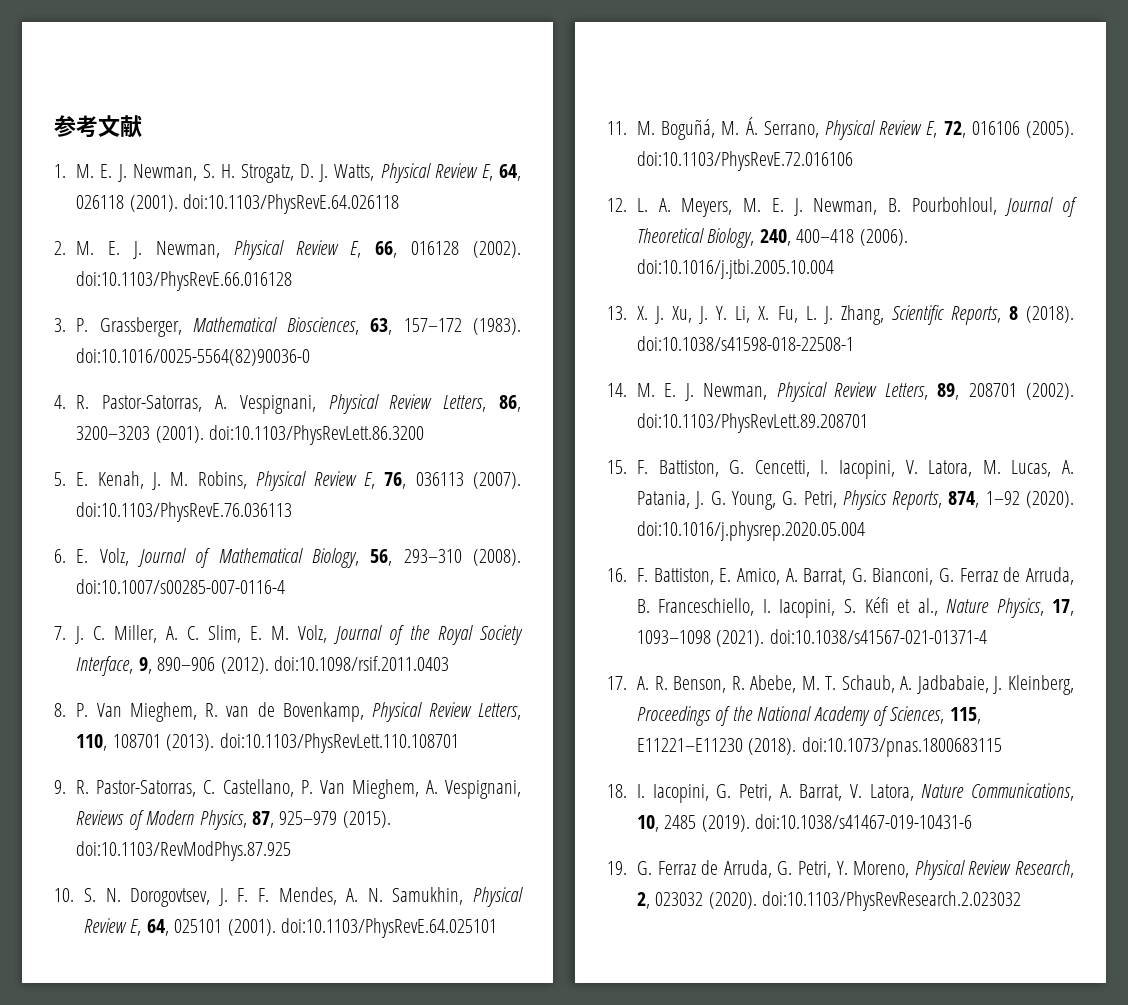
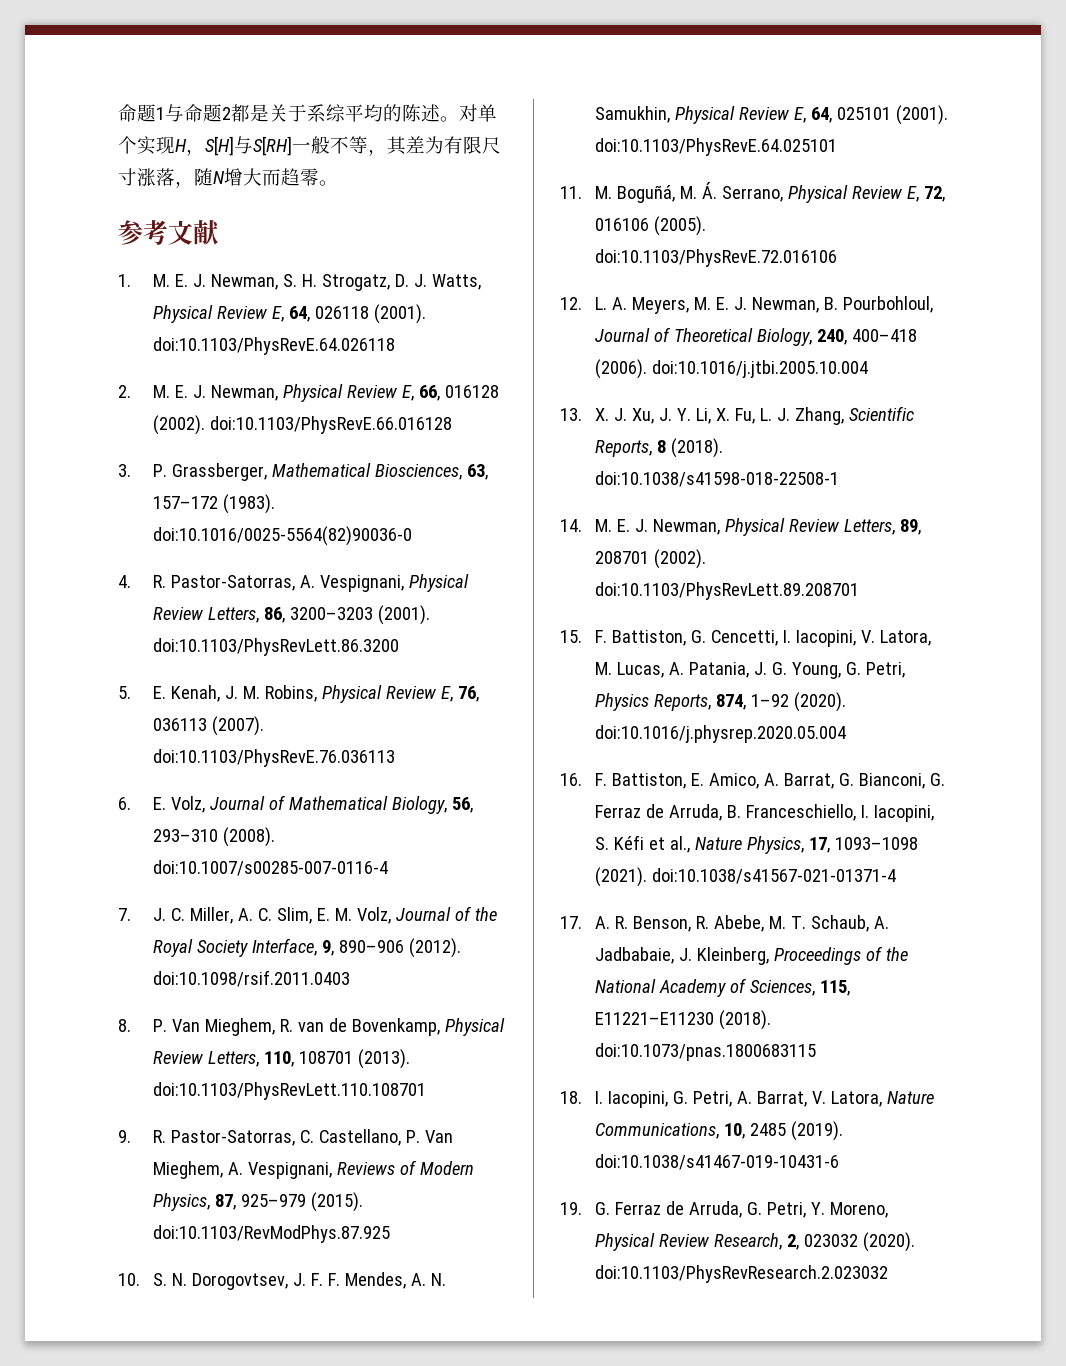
+ 命题1与命题2都是关于系综平均的陈述。对单个实现H，S[H]与S[RH]一般不等，其差为有限尺寸涨落，随N增大而趋零。

